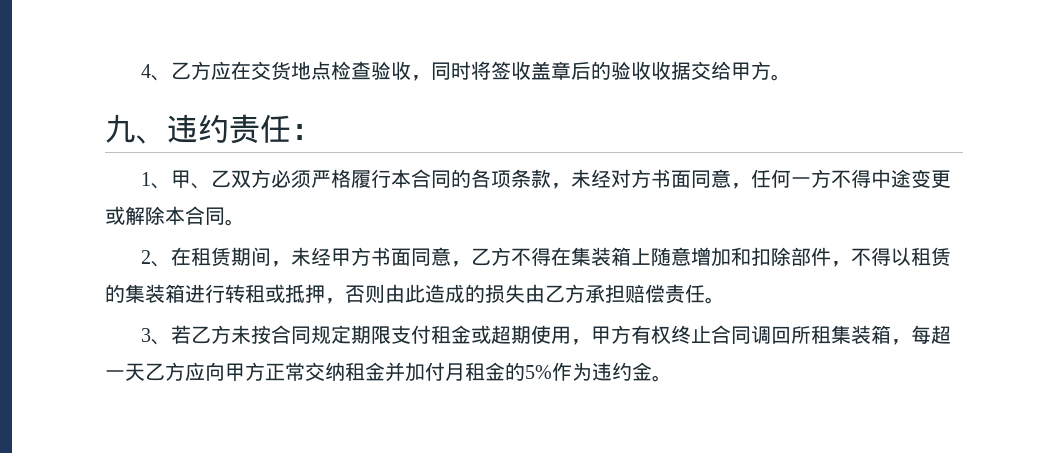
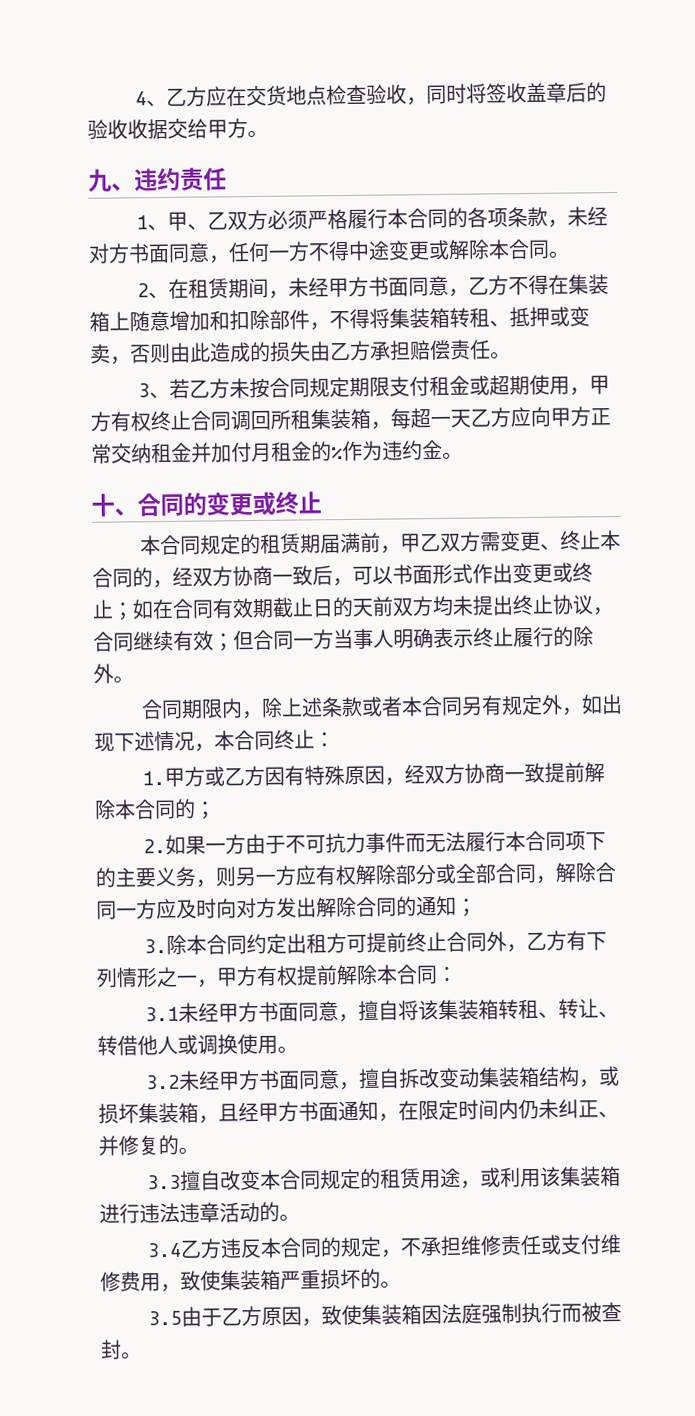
- 九、违约责任：
+ 九、违约责任
- 2、在租赁期间，未经甲方书面同意，乙方不得在集装箱上随意增加和扣除部件，不得以租赁的集装箱进行转租或抵押，否则由此造成的损失由乙方承担赔偿责任。
+ 2、在租赁期间，未经甲方书面同意，乙方不得在集装箱上随意增加和扣除部件，不得将集装箱转租、抵押或变卖，否则由此造成的损失由乙方承担赔偿责任。
- 3、若乙方未按合同规定期限支付租金或超期使用，甲方有权终止合同调回所租集装箱，每超一天乙方应向甲方正常交纳租金并加付月租金的5%作为违约金。
+ 3、若乙方未按合同规定期限支付租金或超期使用，甲方有权终止合同调回所租集装箱，每超一天乙方应向甲方正常交纳租金并加付月租金的%作为违约金。
+ 十、合同的变更或终止
+ 本合同规定的租赁期届满前，甲乙双方需变更、终止本合同的，经双方协商一致后，可以书面形式作出变更或终止；如在合同有效期截止日的天前双方均未提出终止协议，合同继续有效；但合同一方当事人明确表示终止履行的除外。
+ 合同期限内，除上述条款或者本合同另有规定外，如出现下述情况，本合同终止：
+ 1.甲方或乙方因有特殊原因，经双方协商一致提前解除本合同的；
+ 2.如果一方由于不可抗力事件而无法履行本合同项下的主要义务，则另一方应有权解除部分或全部合同，解除合同一方应及时向对方发出解除合同的通知；
+ 3.除本合同约定出租方可提前终止合同外，乙方有下列情形之一，甲方有权提前解除本合同：
+ 3.1未经甲方书面同意，擅自将该集装箱转租、转让、转借他人或调换使用。
+ 3.2未经甲方书面同意，擅自拆改变动集装箱结构，或损坏集装箱，且经甲方书面通知，在限定时间内仍未纠正、并修复的。
+ 3.3擅自改变本合同规定的租赁用途，或利用该集装箱进行违法违章活动的。
+ 3.4乙方违反本合同的规定，不承担维修责任或支付维修费用，致使集装箱严重损坏的。
+ 3.5由于乙方原因，致使集装箱因法庭强制执行而被查封。

